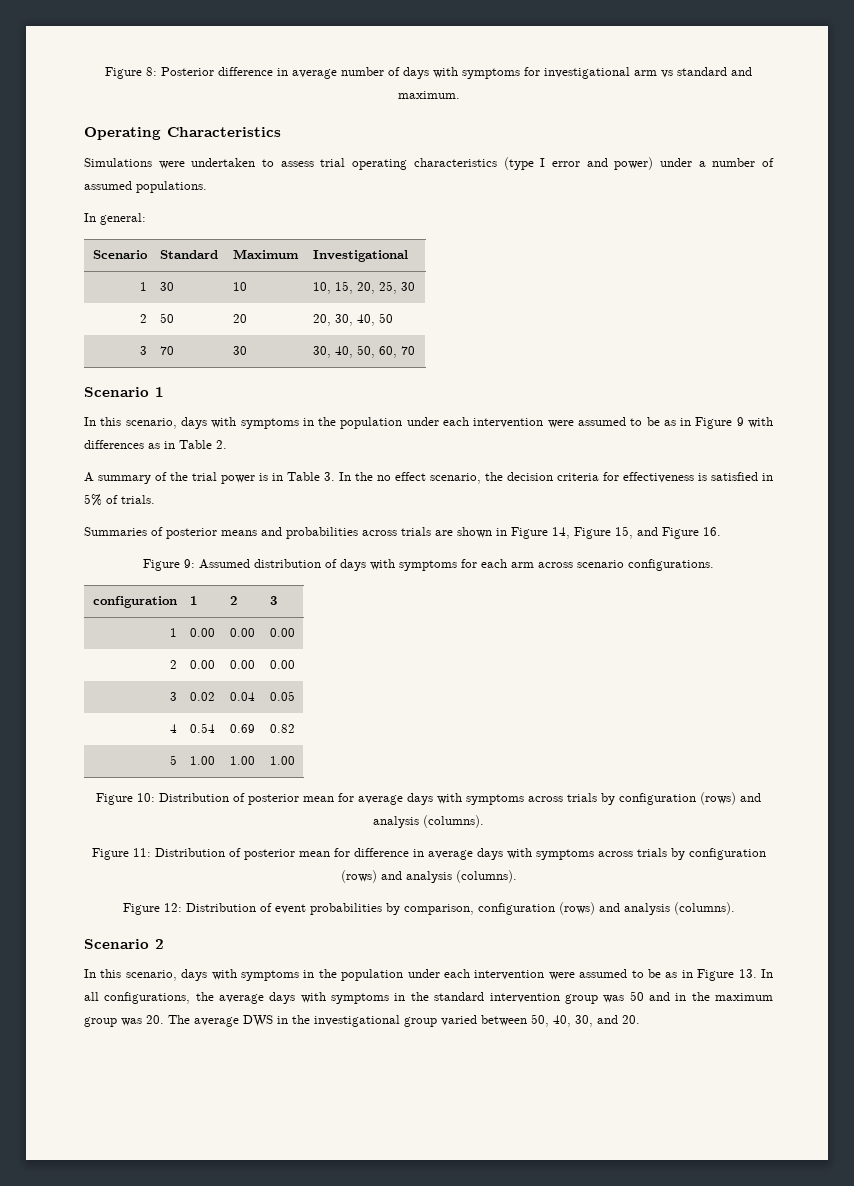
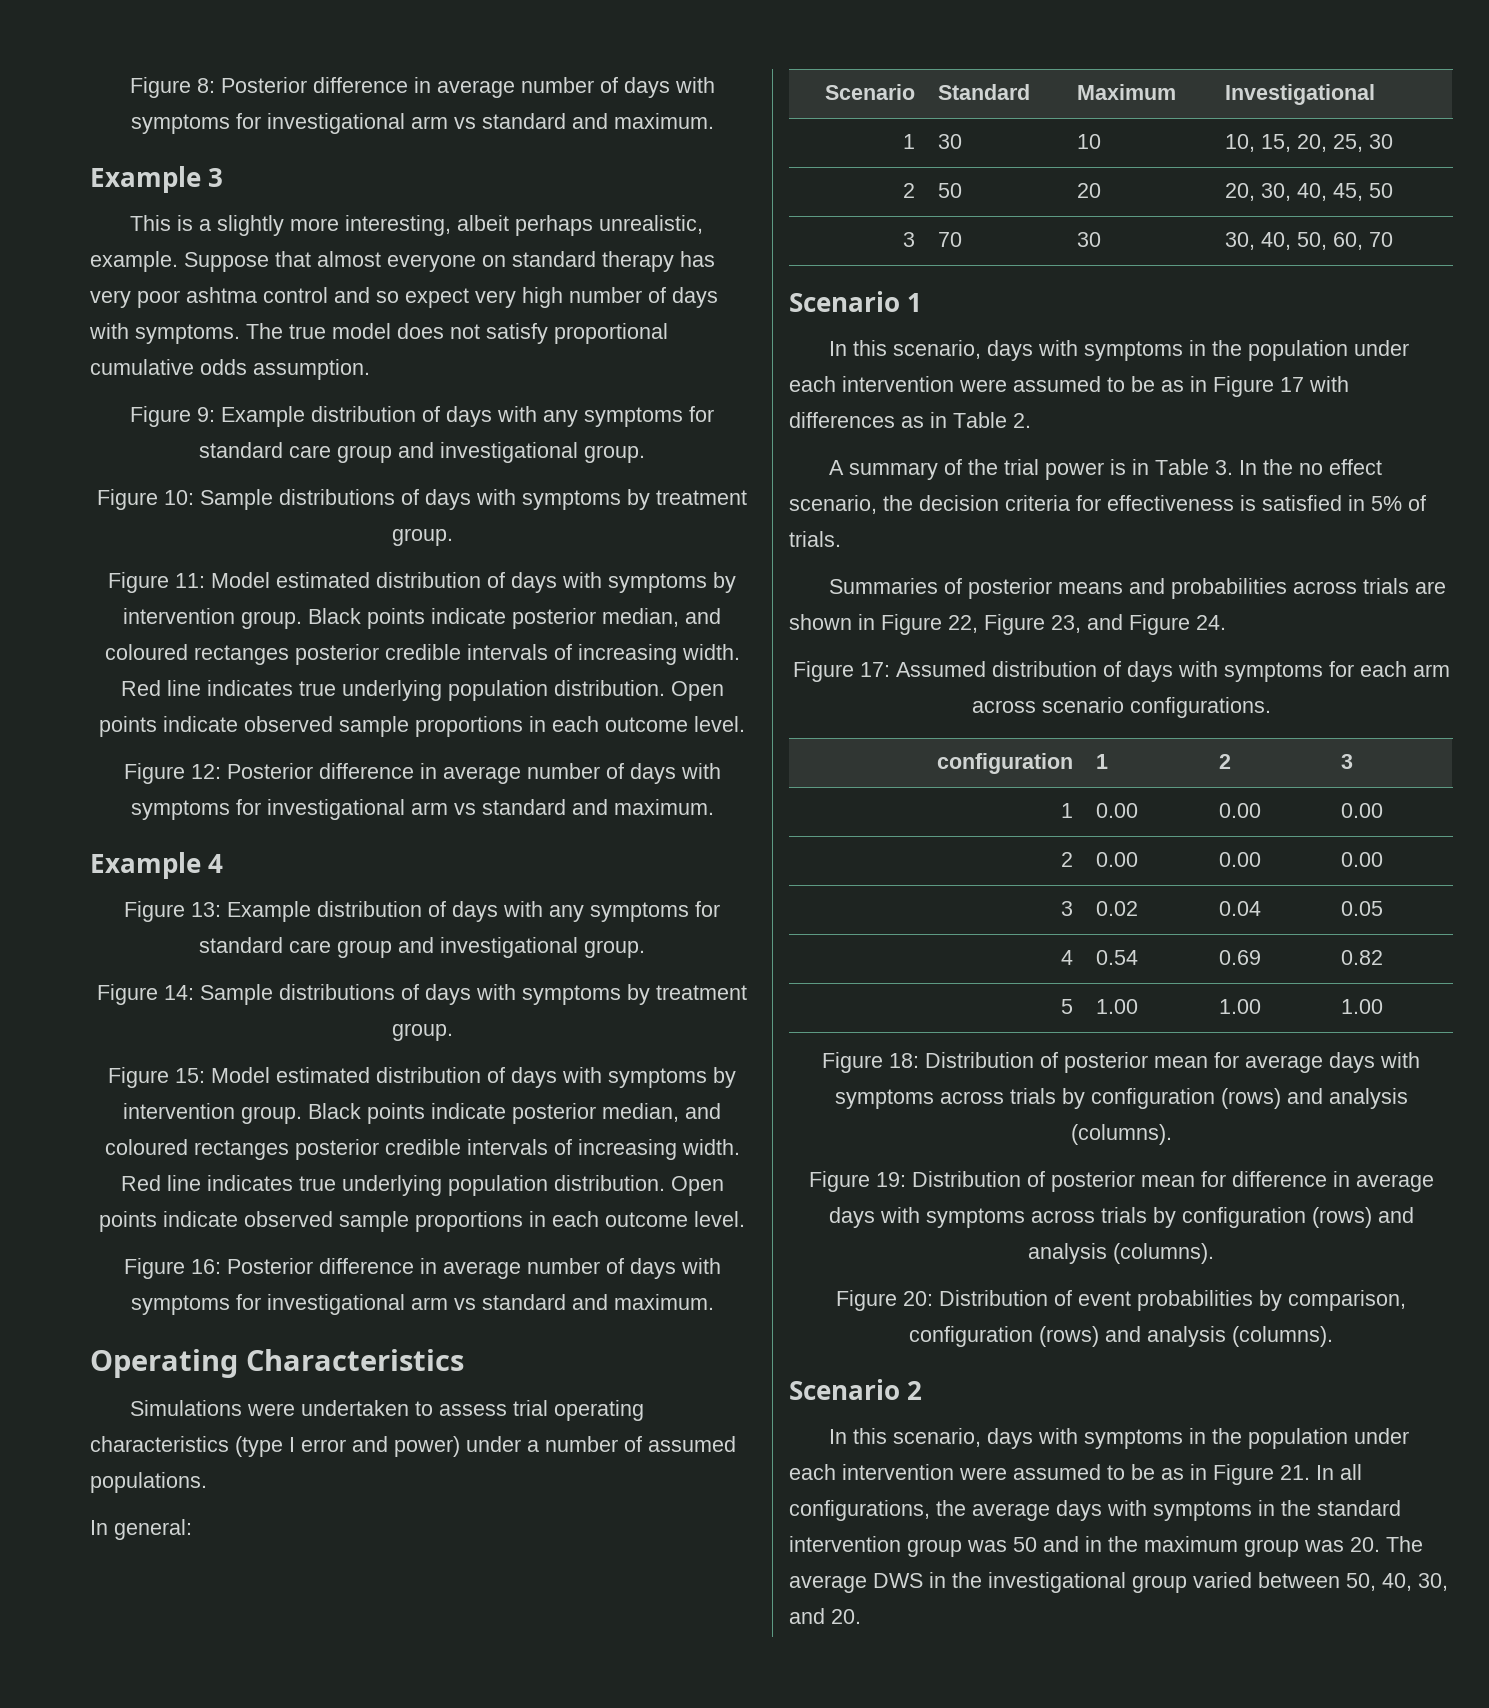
+ Example 3
+ This is a slightly more interesting, albeit perhaps unrealistic, example. Suppose that almost everyone on standard therapy has very poor ashtma control and so expect very high number of days with symptoms. The true model does not satisfy proportional cumulative odds assumption.
+ Figure 9: Example distribution of days with any symptoms for standard care group and investigational group.
+ Figure 10: Sample distributions of days with symptoms by treatment group.
+ Figure 11: Model estimated distribution of days with symptoms by intervention group. Black points indicate posterior median, and coloured rectanges posterior credible intervals of increasing width. Red line indicates true underlying population distribution. Open points indicate observed sample proportions in each outcome level.
+ Figure 12: Posterior difference in average number of days with symptoms for investigational arm vs standard and maximum.
+ Example 4
+ Figure 13: Example distribution of days with any symptoms for standard care group and investigational group.
+ Figure 14: Sample distributions of days with symptoms by treatment group.
+ Figure 15: Model estimated distribution of days with symptoms by intervention group. Black points indicate posterior median, and coloured rectanges posterior credible intervals of increasing width. Red line indicates true underlying population distribution. Open points indicate observed sample proportions in each outcome level.
+ Figure 16: Posterior difference in average number of days with symptoms for investigational arm vs standard and maximum.
- 2 | 50 | 20 | 20, 30, 40, 50
+ 2 | 50 | 20 | 20, 30, 40, 45, 50
- In this scenario, days with symptoms in the population under each intervention were assumed to be as in Figure 9 with differences as in Table 2.
+ In this scenario, days with symptoms in the population under each intervention were assumed to be as in Figure 17 with differences as in Table 2.
- Summaries of posterior means and probabilities across trials are shown in Figure 14, Figure 15, and Figure 16.
- Figure 9: Assumed distribution of days with symptoms for each arm across scenario configurations.
+ Summaries of posterior means and probabilities across trials are shown in Figure 22, Figure 23, and Figure 24.
+ Figure 17: Assumed distribution of days with symptoms for each arm across scenario configurations.
- Figure 10: Distribution of posterior mean for average days with symptoms across trials by configuration (rows) and analysis (columns).
+ Figure 18: Distribution of posterior mean for average days with symptoms across trials by configuration (rows) and analysis (columns).
- Figure 11: Distribution of posterior mean for difference in average days with symptoms across trials by configuration (rows) and analysis (columns).
+ Figure 19: Distribution of posterior mean for difference in average days with symptoms across trials by configuration (rows) and analysis (columns).
- Figure 12: Distribution of event probabilities by comparison, configuration (rows) and analysis (columns).
+ Figure 20: Distribution of event probabilities by comparison, configuration (rows) and analysis (columns).
- In this scenario, days with symptoms in the population under each intervention were assumed to be as in Figure 13. In all configurations, the average days with symptoms in the standard intervention group was 50 and in the maximum group was 20. The average DWS in the investigational group varied between 50, 40, 30, and 20.
+ In this scenario, days with symptoms in the population under each intervention were assumed to be as in Figure 21. In all configurations, the average days with symptoms in the standard intervention group was 50 and in the maximum group was 20. The average DWS in the investigational group varied between 50, 40, 30, and 20.

